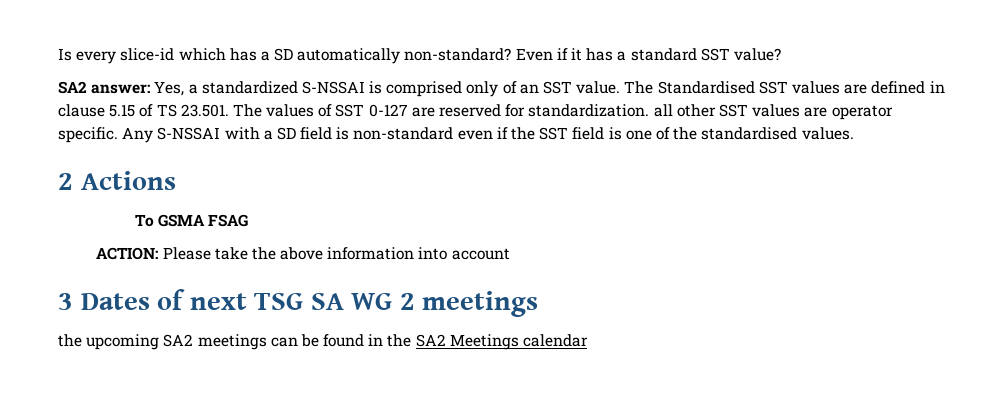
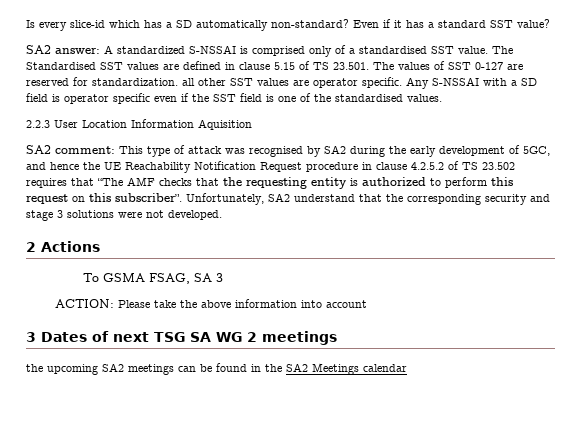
- SA2 answer: Yes, a standardized S-NSSAI is comprised only of an SST value.
+ SA2 answer: A standardized S-NSSAI is comprised only of a standardised SST value.
- Any S-NSSAI with a SD field is non-standard even if the SST field is one of the standardised values.
+ Any S-NSSAI with a SD field is operator specific even if the SST field is one of the standardised values.
+ 2.2.3 User Location Information Aquisition
+ SA2 comment: This type of attack was recognised by SA2 during the early development of 5GC, and hence the UE Reachability Notification Request procedure in clause 4.2.5.2 of TS 23.502 requires that “The AMF checks that the requesting entity is authorized to perform this request on this subscriber”. Unfortunately, SA2 understand that the corresponding security and stage 3 solutions were not developed.
- To GSMA FSAG
+ To GSMA FSAG, SA 3

